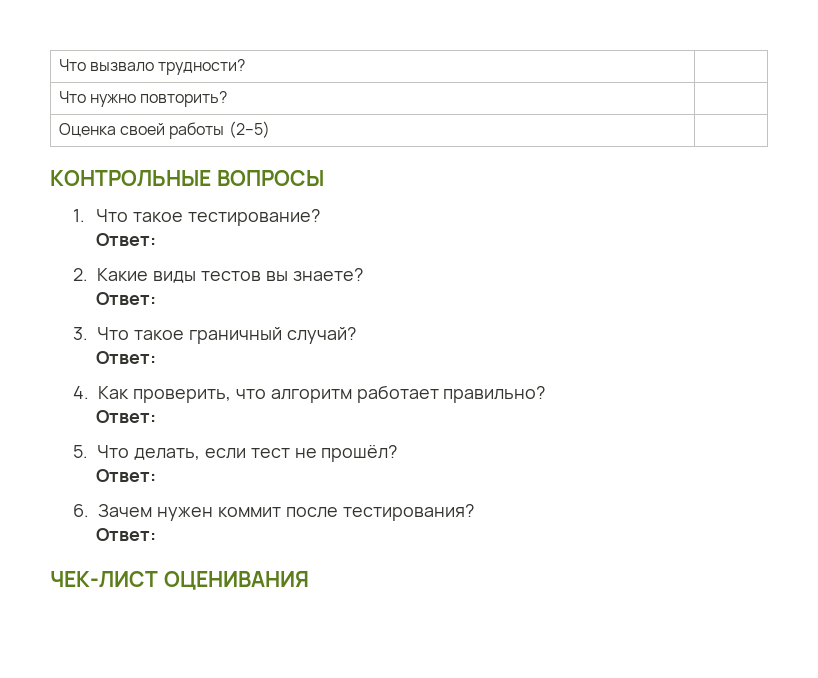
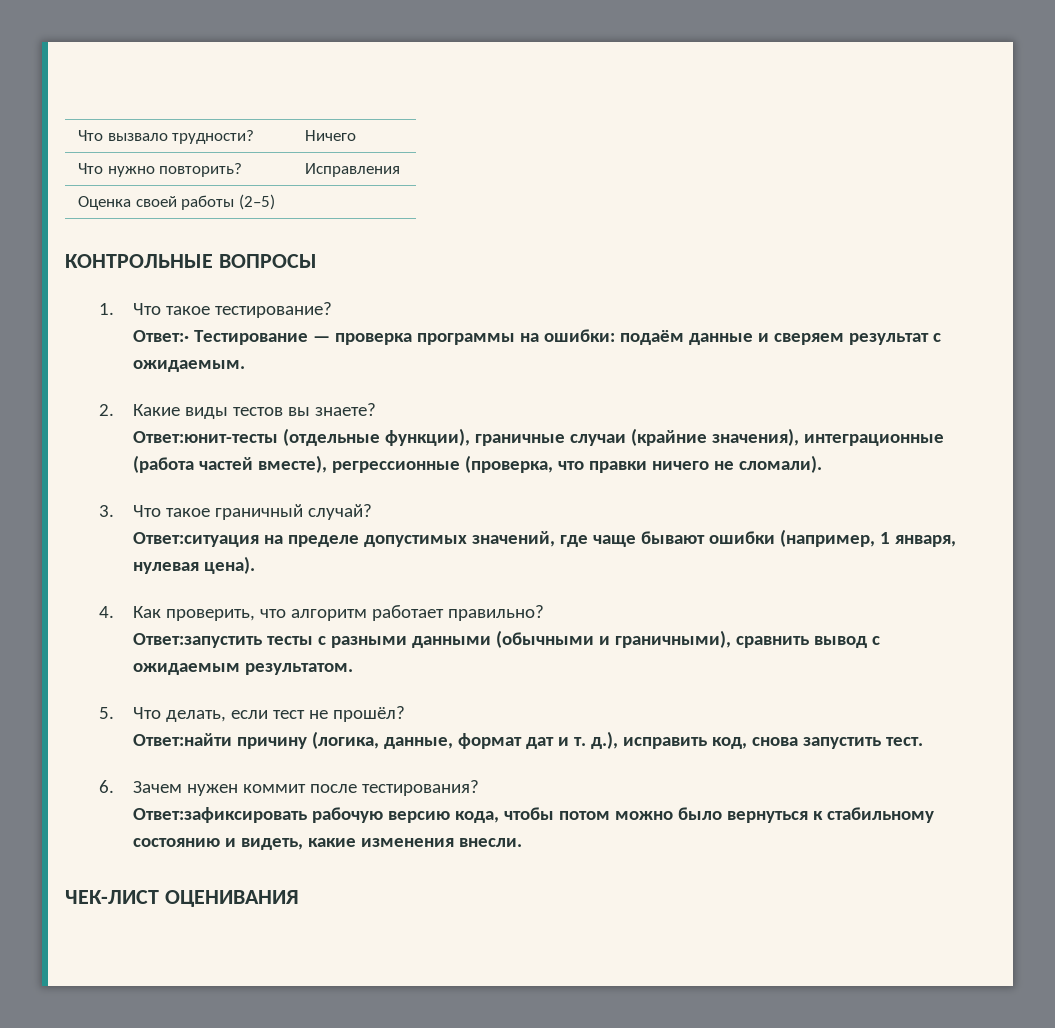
- Что вызвало трудности? |
+ Что вызвало трудности? | Ничего
- Что нужно повторить? |
+ Что нужно повторить? | Исправления
  1. Что такое тестирование?
- Ответ:
+ Ответ:· Тестирование — проверка программы на ошибки: подаём данные и сверяем результат с ожидаемым.
  2. Какие виды тестов вы знаете?
- Ответ:
+ Ответ:юнит-тесты (отдельные функции), граничные случаи (крайние значения), интеграционные (работа частей вместе), регрессионные (проверка, что правки ничего не сломали).
  3. Что такое граничный случай?
- Ответ:
+ Ответ:ситуация на пределе допустимых значений, где чаще бывают ошибки (например, 1 января, нулевая цена).
  4. Как проверить, что алгоритм работает правильно?
- Ответ:
+ Ответ:запустить тесты с разными данными (обычными и граничными), сравнить вывод с ожидаемым результатом.
  5. Что делать, если тест не прошёл?
- Ответ:
+ Ответ:найти причину (логика, данные, формат дат и т. д.), исправить код, снова запустить тест.
  6. Зачем нужен коммит после тестирования?
- Ответ:
+ Ответ:зафиксировать рабочую версию кода, чтобы потом можно было вернуться к стабильному состоянию и видеть, какие изменения внесли.

